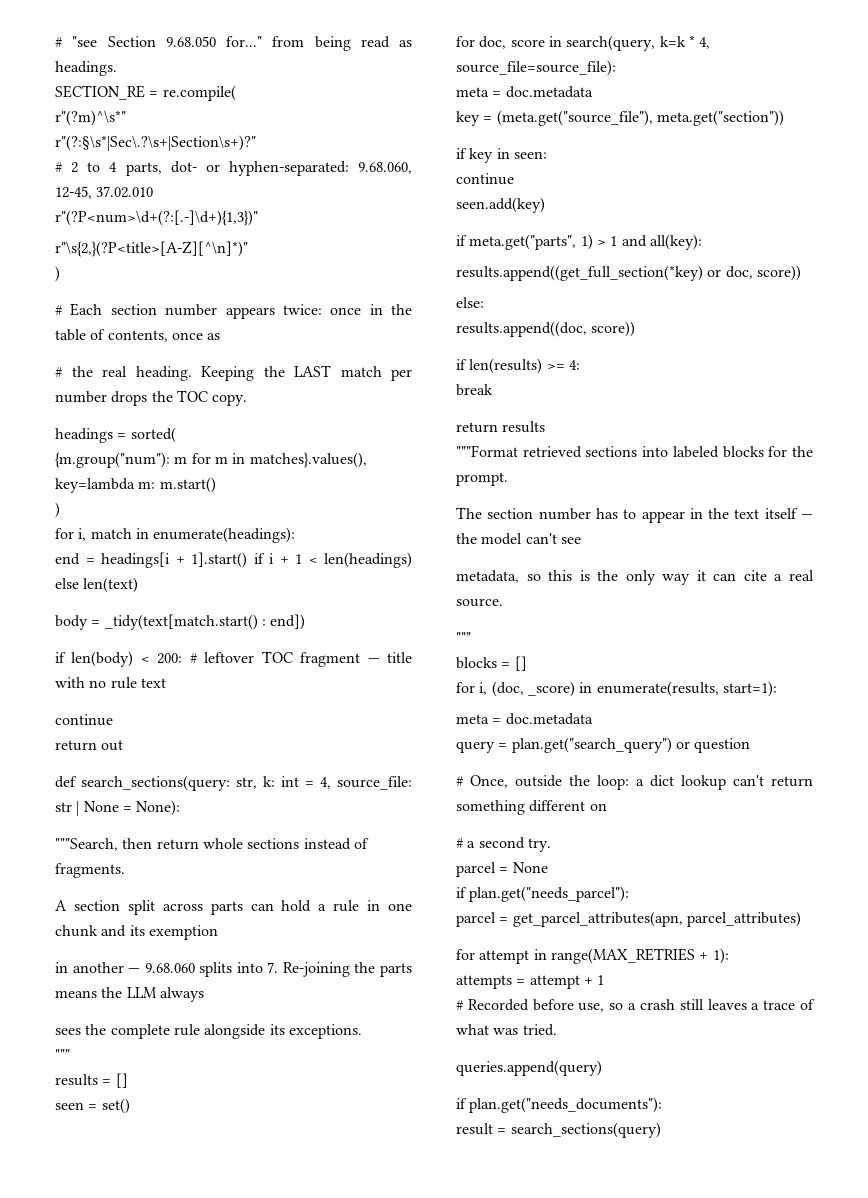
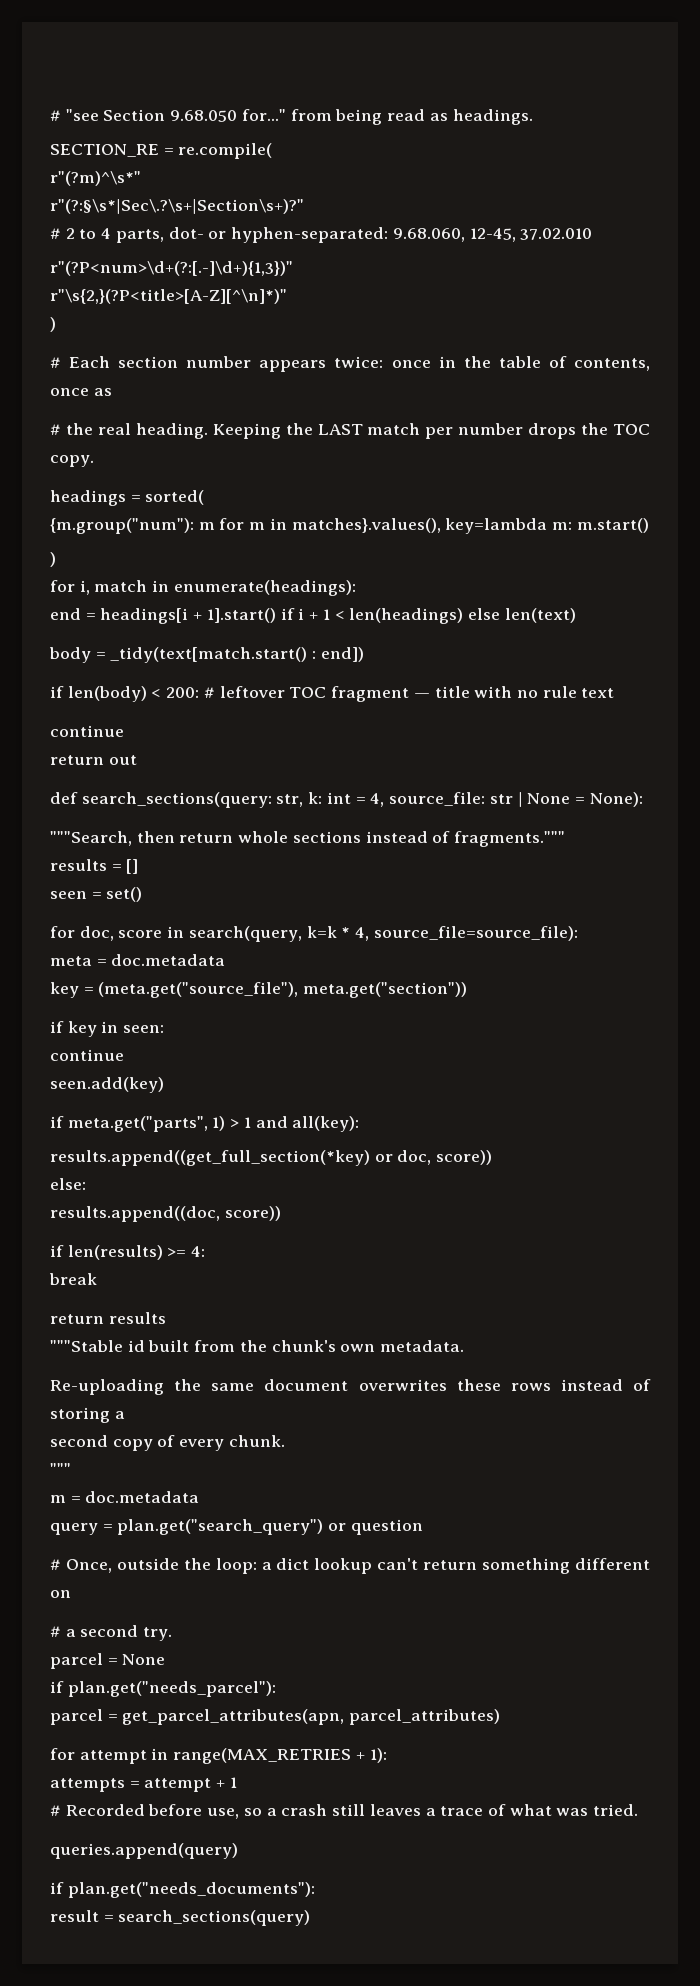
- """Search, then return whole sections instead of fragments.
- A section split across parts can hold a rule in one chunk and its exemption
- in another — 9.68.060 splits into 7. Re-joining the parts means the LLM always
- sees the complete rule alongside its exceptions.
- """
+ """Search, then return whole sections instead of fragments."""
- """Format retrieved sections into labeled blocks for the prompt.
- The section number has to appear in the text itself — the model can't see
- metadata, so this is the only way it can cite a real source.
+ """Stable id built from the chunk's own metadata.
+ Re-uploading the same document overwrites these rows instead of storing a
+ second copy of every chunk.
  """
- blocks = []
- for i, (doc, _score) in enumerate(results, start=1):
- meta = doc.metadata
+ m = doc.metadata

